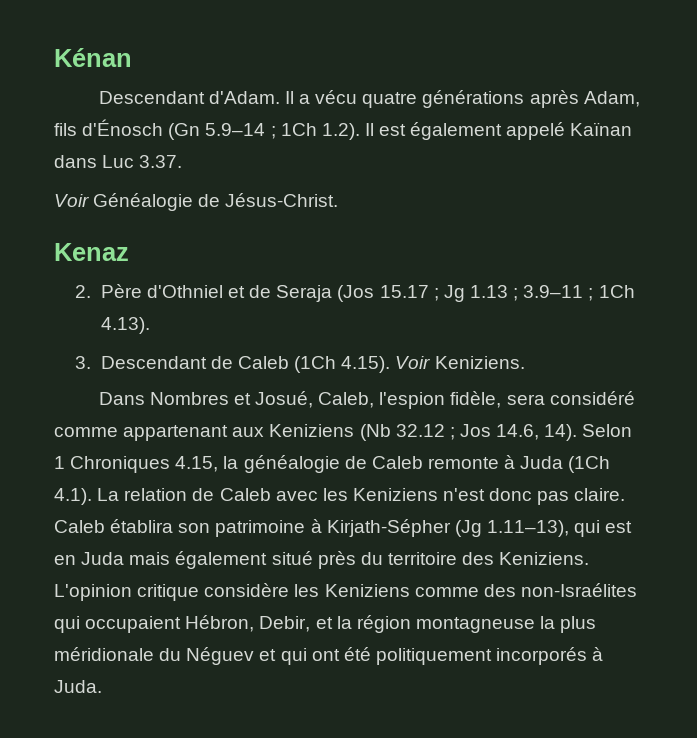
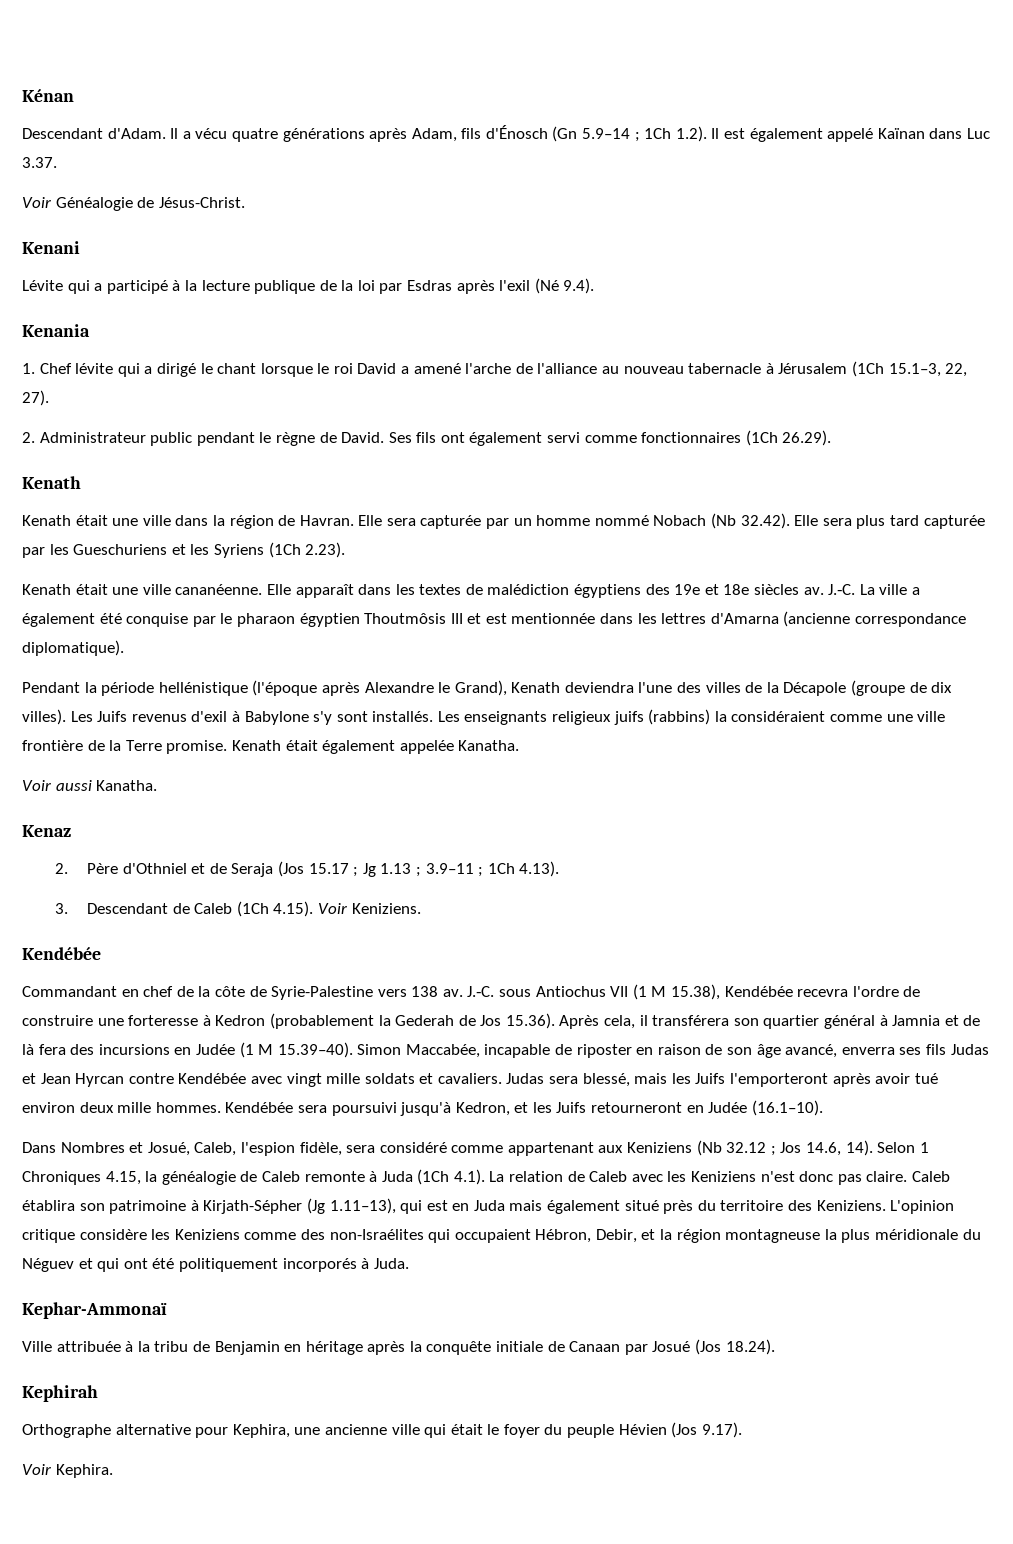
+ Kenani
+ Lévite qui a participé à la lecture publique de la loi par Esdras après l'exil (Né 9.4).
+ Kenania
+ 1. Chef lévite qui a dirigé le chant lorsque le roi David a amené l'arche de l'alliance au nouveau tabernacle à Jérusalem (1Ch 15.1–3, 22, 27).
+ 2. Administrateur public pendant le règne de David. Ses fils ont également servi comme fonctionnaires (1Ch 26.29).
+ Kenath
+ Kenath était une ville dans la région de Havran. Elle sera capturée par un homme nommé Nobach (Nb 32.42). Elle sera plus tard capturée par les Gueschuriens et les Syriens (1Ch 2.23).
+ Kenath était une ville cananéenne. Elle apparaît dans les textes de malédiction égyptiens des 19e et 18e siècles av. J.‑C. La ville a également été conquise par le pharaon égyptien Thoutmôsis III et est mentionnée dans les lettres d'Amarna (ancienne correspondance diplomatique).
+ Pendant la période hellénistique (l'époque après Alexandre le Grand), Kenath deviendra l'une des villes de la Décapole (groupe de dix villes). Les Juifs revenus d'exil à Babylone s'y sont installés. Les enseignants religieux juifs (rabbins) la considéraient comme une ville frontière de la Terre promise. Kenath était également appelée Kanatha.
+ Voir aussi Kanatha.
  3. Descendant de Caleb (1Ch 4.15). Voir Keniziens.
+ Kendébée
+ Commandant en chef de la côte de Syrie-Palestine vers 138 av. J.‑C. sous Antiochus VII (1 M 15.38), Kendébée recevra l'ordre de construire une forteresse à Kedron (probablement la Gederah de Jos 15.36). Après cela, il transférera son quartier général à Jamnia et de là fera des incursions en Judée (1 M 15.39–40). Simon Maccabée, incapable de riposter en raison de son âge avancé, enverra ses fils Judas et Jean Hyrcan contre Kendébée avec vingt mille soldats et cavaliers. Judas sera blessé, mais les Juifs l'emporteront après avoir tué environ deux mille hommes. Kendébée sera poursuivi jusqu'à Kedron, et les Juifs retourneront en Judée (16.1–10).
+ Kephar-Ammonaï
+ Ville attribuée à la tribu de Benjamin en héritage après la conquête initiale de Canaan par Josué (Jos 18.24).
+ Kephirah
+ Orthographe alternative pour Kephira, une ancienne ville qui était le foyer du peuple Hévien (Jos 9.17).
+ Voir Kephira.

